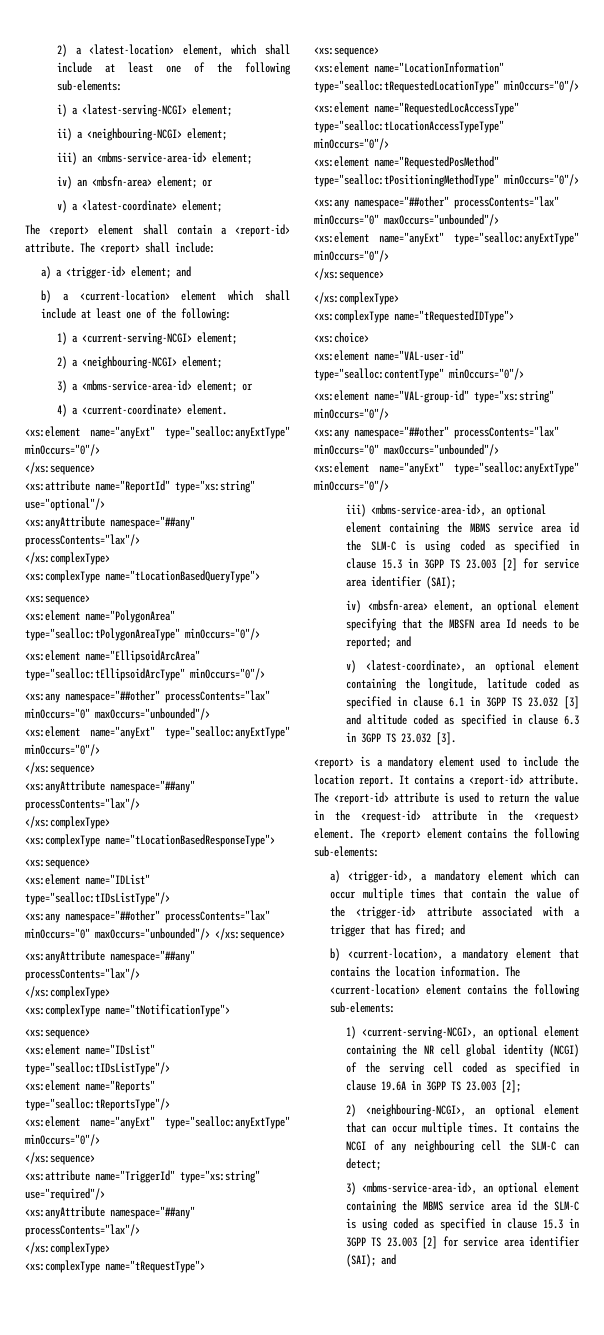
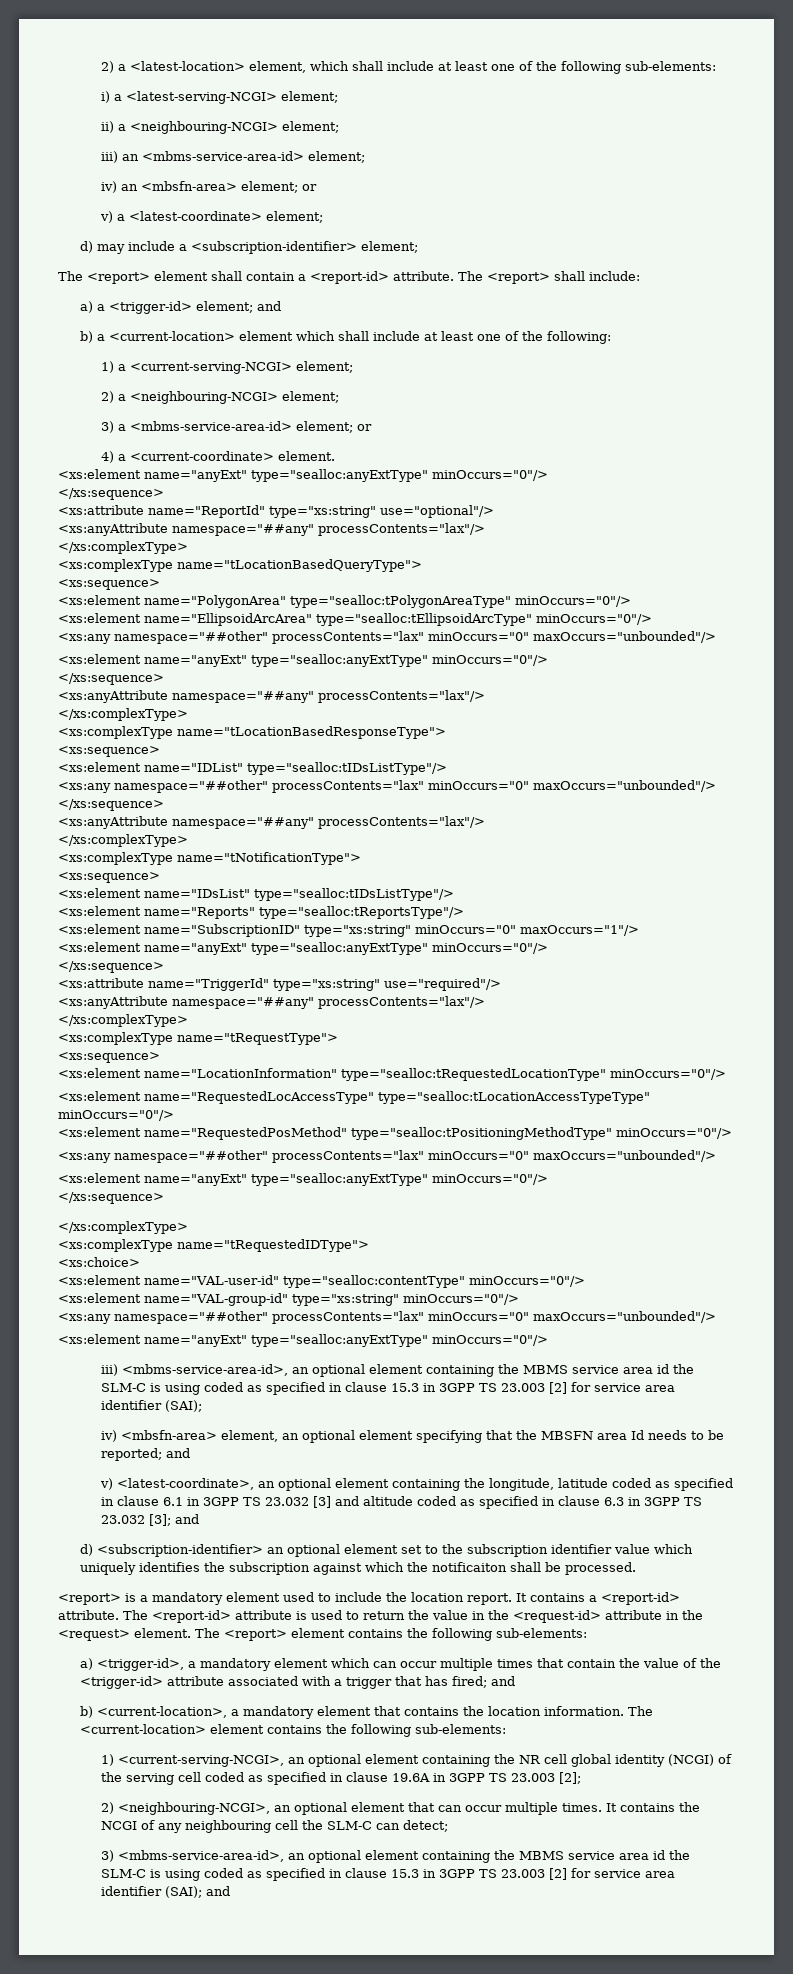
+ d) may include a <subscription-identifier> element;
+ <xs:element name="SubscriptionID" type="xs:string" minOccurs="0" maxOccurs="1"/>
- v) <latest-coordinate>, an optional element containing the longitude, latitude coded as specified in clause 6.1 in 3GPP TS 23.032 [3] and altitude coded as specified in clause 6.3 in 3GPP TS 23.032 [3].
+ v) <latest-coordinate>, an optional element containing the longitude, latitude coded as specified in clause 6.1 in 3GPP TS 23.032 [3] and altitude coded as specified in clause 6.3 in 3GPP TS 23.032 [3]; and
+ d) <subscription-identifier> an optional element set to the subscription identifier value which uniquely identifies the subscription against which the notificaiton shall be processed.

